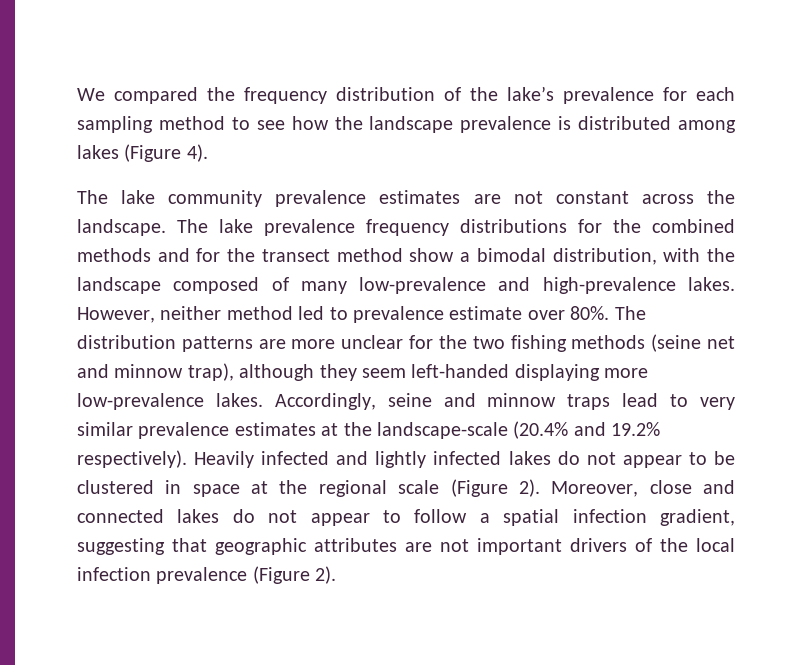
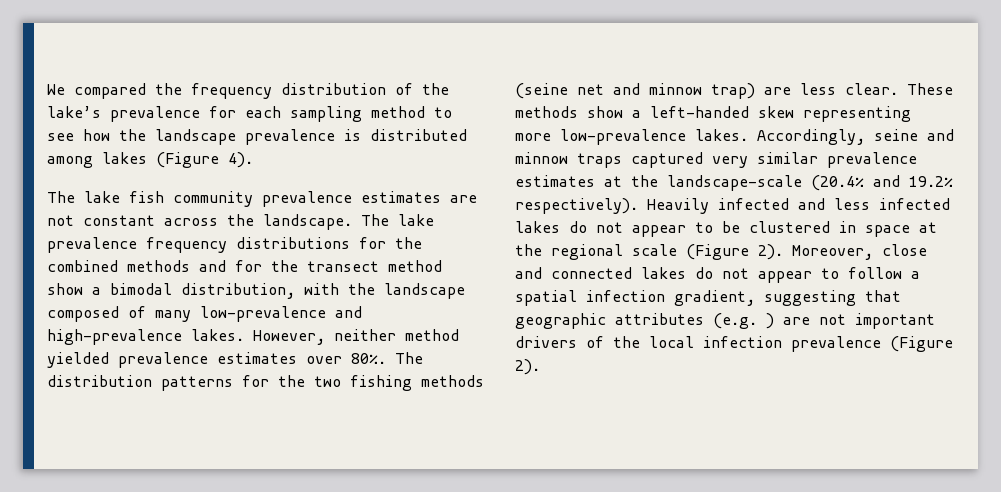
- The lake community prevalence estimates are not constant across the landscape.
+ The lake fish community prevalence estimates are not constant across the landscape.
- However, neither method led to prevalence estimate over 80%.
+ However, neither method yielded prevalence estimates over 80%.
- The distribution patterns are more unclear for the two fishing methods (seine net and minnow trap), although they seem left-handed displaying more low-prevalence lakes.
+ The distribution patterns for the two fishing methods (seine net and minnow trap) are less clear. These methods show a left-handed skew representing more low-prevalence lakes.
- Accordingly, seine and minnow traps lead to very similar prevalence estimates at the landscape-scale (20.4% and 19.2% respectively).
+ Accordingly, seine and minnow traps captured very similar prevalence estimates at the landscape-scale (20.4% and 19.2% respectively).
- Heavily infected and lightly infected lakes do not appear to be clustered in space at the regional scale (Figure 2).
+ Heavily infected and less infected lakes do not appear to be clustered in space at the regional scale (Figure 2).
- Moreover, close and connected lakes do not appear to follow a spatial infection gradient, suggesting that geographic attributes are not important drivers of the local infection prevalence (Figure 2).
+ Moreover, close and connected lakes do not appear to follow a spatial infection gradient, suggesting that geographic attributes (e.g. ) are not important drivers of the local infection prevalence (Figure 2).

